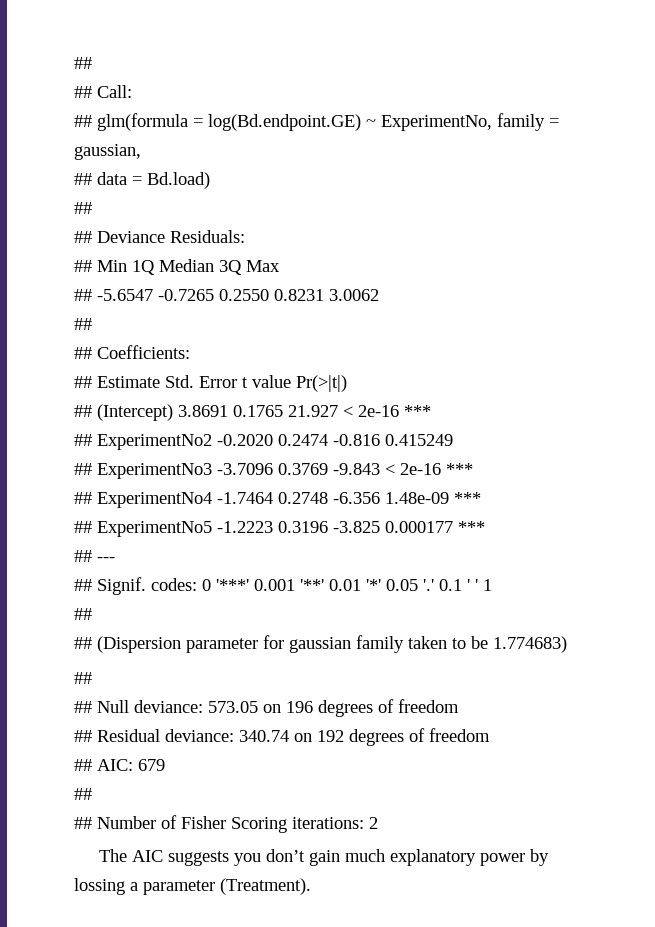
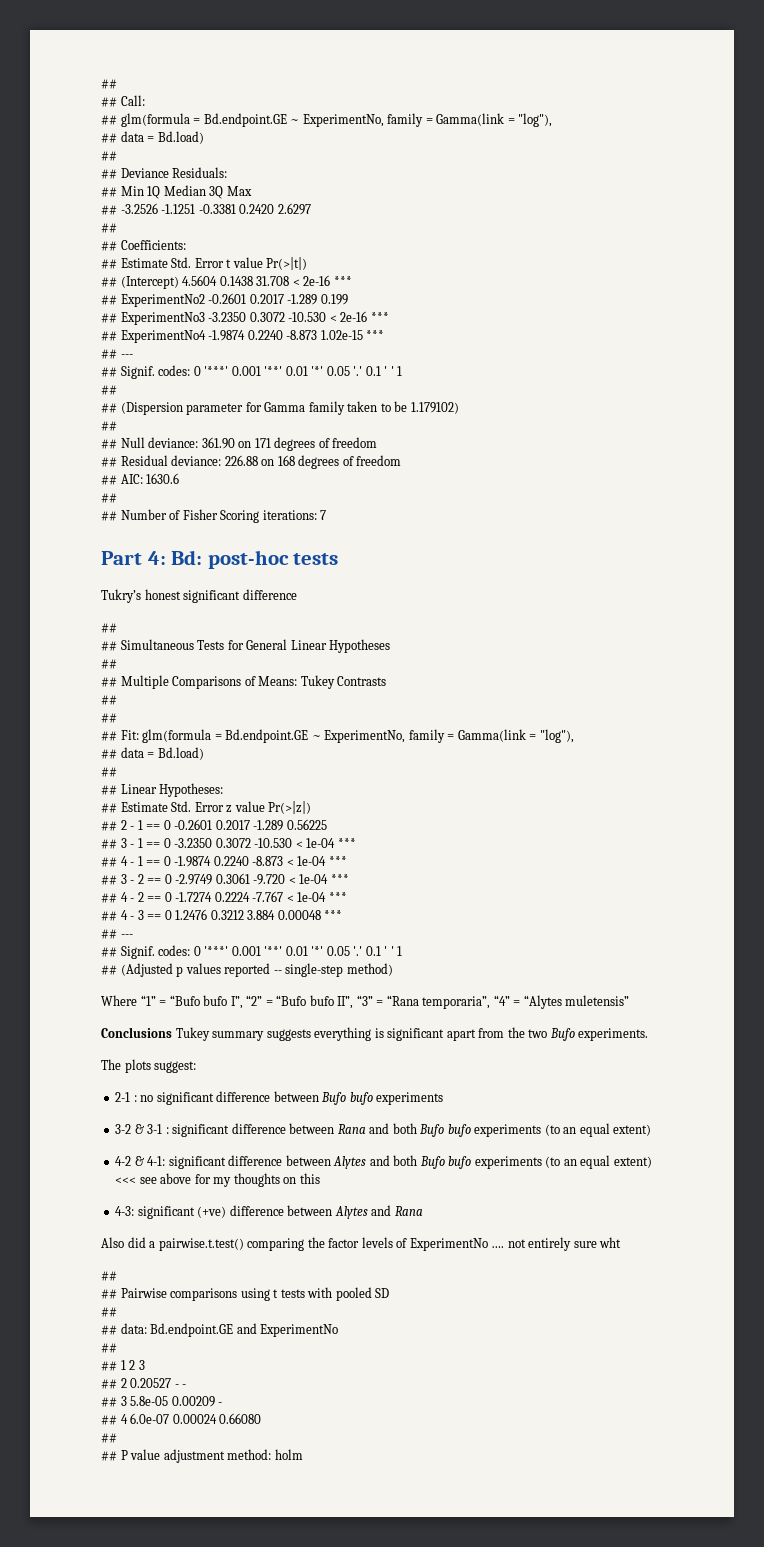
- ## glm(formula = log(Bd.endpoint.GE) ~ ExperimentNo, family = gaussian,
+ ## glm(formula = Bd.endpoint.GE ~ ExperimentNo, family = Gamma(link = "log"),
- ## -5.6547 -0.7265 0.2550 0.8231 3.0062
+ ## -3.2526 -1.1251 -0.3381 0.2420 2.6297
- ## (Intercept) 3.8691 0.1765 21.927 < 2e-16 ***
+ ## (Intercept) 4.5604 0.1438 31.708 < 2e-16 ***
- ## ExperimentNo2 -0.2020 0.2474 -0.816 0.415249
+ ## ExperimentNo2 -0.2601 0.2017 -1.289 0.199
- ## ExperimentNo3 -3.7096 0.3769 -9.843 < 2e-16 ***
+ ## ExperimentNo3 -3.2350 0.3072 -10.530 < 2e-16 ***
- ## ExperimentNo4 -1.7464 0.2748 -6.356 1.48e-09 ***
- ## ExperimentNo5 -1.2223 0.3196 -3.825 0.000177 ***
+ ## ExperimentNo4 -1.9874 0.2240 -8.873 1.02e-15 ***
- ## (Dispersion parameter for gaussian family taken to be 1.774683)
+ ## (Dispersion parameter for Gamma family taken to be 1.179102)
- ## Null deviance: 573.05 on 196 degrees of freedom
+ ## Null deviance: 361.90 on 171 degrees of freedom
- ## Residual deviance: 340.74 on 192 degrees of freedom
+ ## Residual deviance: 226.88 on 168 degrees of freedom
- ## AIC: 679
+ ## AIC: 1630.6
- ## Number of Fisher Scoring iterations: 2
- The AIC suggests you don’t gain much explanatory power by lossing a parameter (Treatment).
+ ## Number of Fisher Scoring iterations: 7
+ Part 4: Bd: post-hoc tests
+ Tukry’s honest significant difference
+ ##
+ ## Simultaneous Tests for General Linear Hypotheses
+ ##
+ ## Multiple Comparisons of Means: Tukey Contrasts
+ ##
+ ##
+ ## Fit: glm(formula = Bd.endpoint.GE ~ ExperimentNo, family = Gamma(link = "log"),
+ ## data = Bd.load)
+ ##
+ ## Linear Hypotheses:
+ ## Estimate Std. Error z value Pr(>|z|)
+ ## 2 - 1 == 0 -0.2601 0.2017 -1.289 0.56225
+ ## 3 - 1 == 0 -3.2350 0.3072 -10.530 < 1e-04 ***
+ ## 4 - 1 == 0 -1.9874 0.2240 -8.873 < 1e-04 ***
+ ## 3 - 2 == 0 -2.9749 0.3061 -9.720 < 1e-04 ***
+ ## 4 - 2 == 0 -1.7274 0.2224 -7.767 < 1e-04 ***
+ ## 4 - 3 == 0 1.2476 0.3212 3.884 0.00048 ***
+ ## ---
+ ## Signif. codes: 0 '***' 0.001 '**' 0.01 '*' 0.05 '.' 0.1 ' ' 1
+ ## (Adjusted p values reported -- single-step method)
+ Where “1” = “Bufo bufo I”, “2” = “Bufo bufo II”, “3” = “Rana temporaria”, “4” = “Alytes muletensis”
+ Conclusions Tukey summary suggests everything is significant apart from the two Bufo experiments.
+ The plots suggest:
+ 2-1 : no significant difference between Bufo bufo experiments
+ 3-2 & 3-1 : significant difference between Rana and both Bufo bufo experiments (to an equal extent)
+ 4-2 & 4-1: significant difference between Alytes and both Bufo bufo experiments (to an equal extent) <<< see above for my thoughts on this
+ 4-3: significant (+ve) difference between Alytes and Rana
+ Also did a pairwise.t.test() comparing the factor levels of ExperimentNo …. not entirely sure wht
+ ##
+ ## Pairwise comparisons using t tests with pooled SD
+ ##
+ ## data: Bd.endpoint.GE and ExperimentNo
+ ##
+ ## 1 2 3
+ ## 2 0.20527 - -
+ ## 3 5.8e-05 0.00209 -
+ ## 4 6.0e-07 0.00024 0.66080
+ ##
+ ## P value adjustment method: holm

